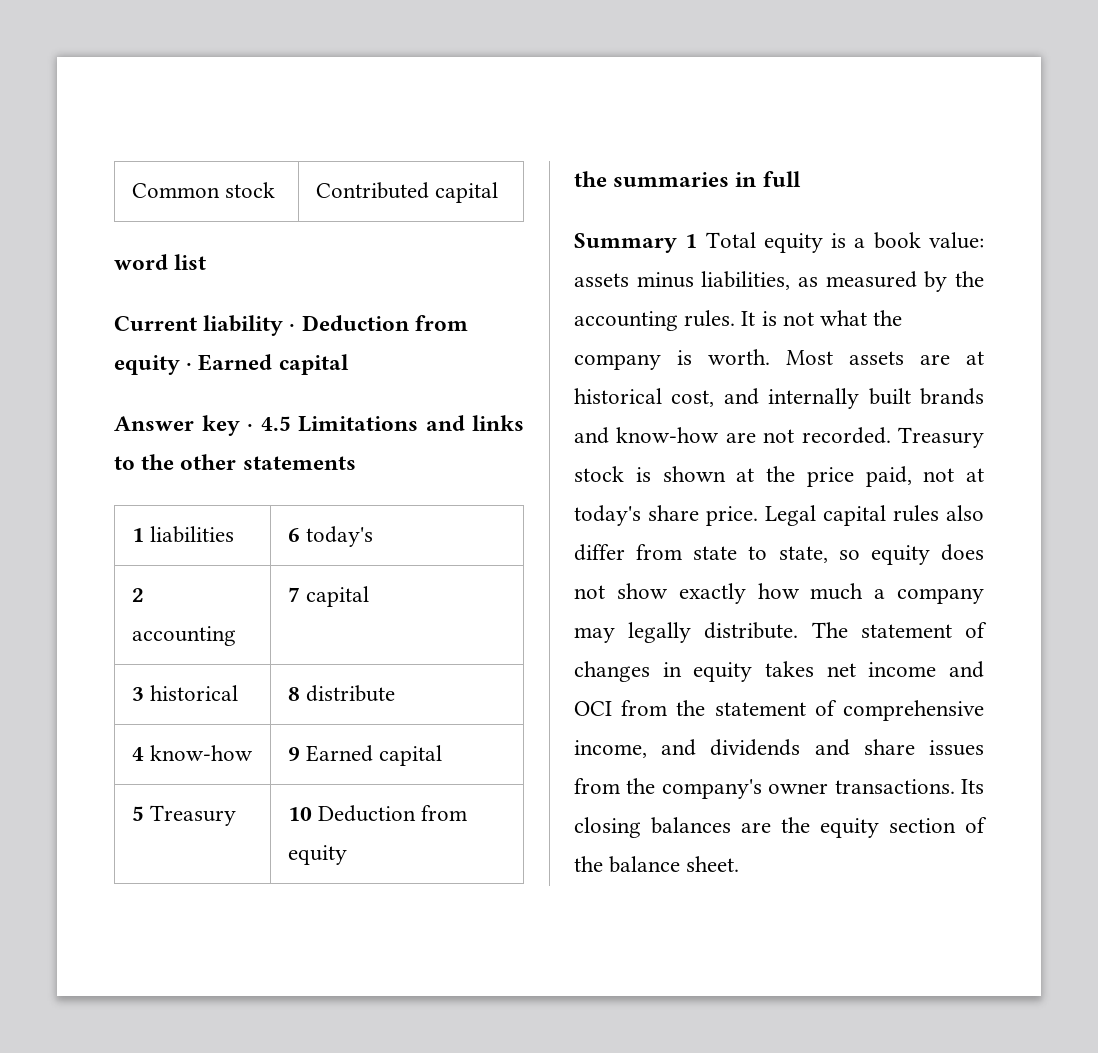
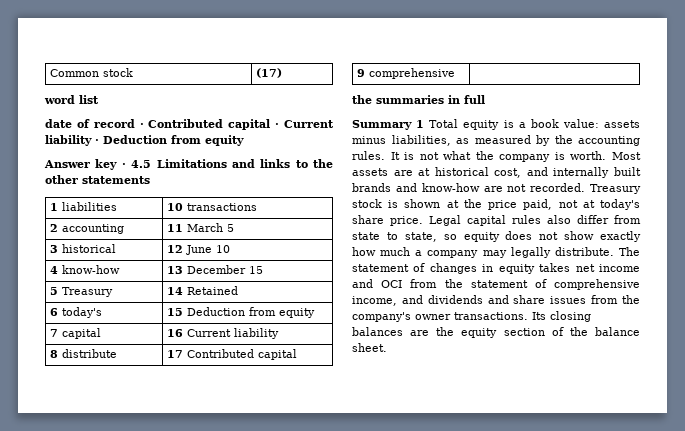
- Common stock | Contributed capital
+ Common stock | (17)
- Current liability · Deduction from equity · Earned capital
+ date of record · Contributed capital · Current liability · Deduction from equity
- 1 liabilities | 6 today's
+ 1 liabilities | 10 transactions
- 2 accounting | 7 capital
+ 2 accounting | 11 March 5
- 3 historical | 8 distribute
+ 3 historical | 12 June 10
- 4 know-how | 9 Earned capital
+ 4 know-how | 13 December 15
- 5 Treasury | 10 Deduction from equity
+ 5 Treasury | 14 Retained
+ 6 today's | 15 Deduction from equity
+ 7 capital | 16 Current liability
+ 8 distribute | 17 Contributed capital
+ 9 comprehensive |

